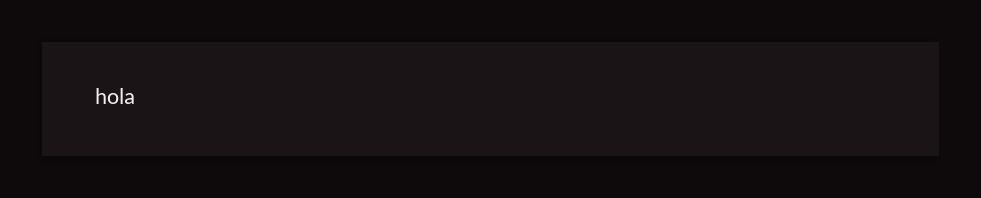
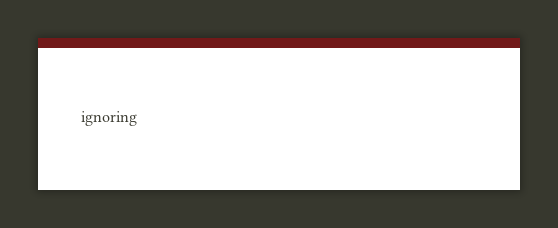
- hola
+ ignoring

